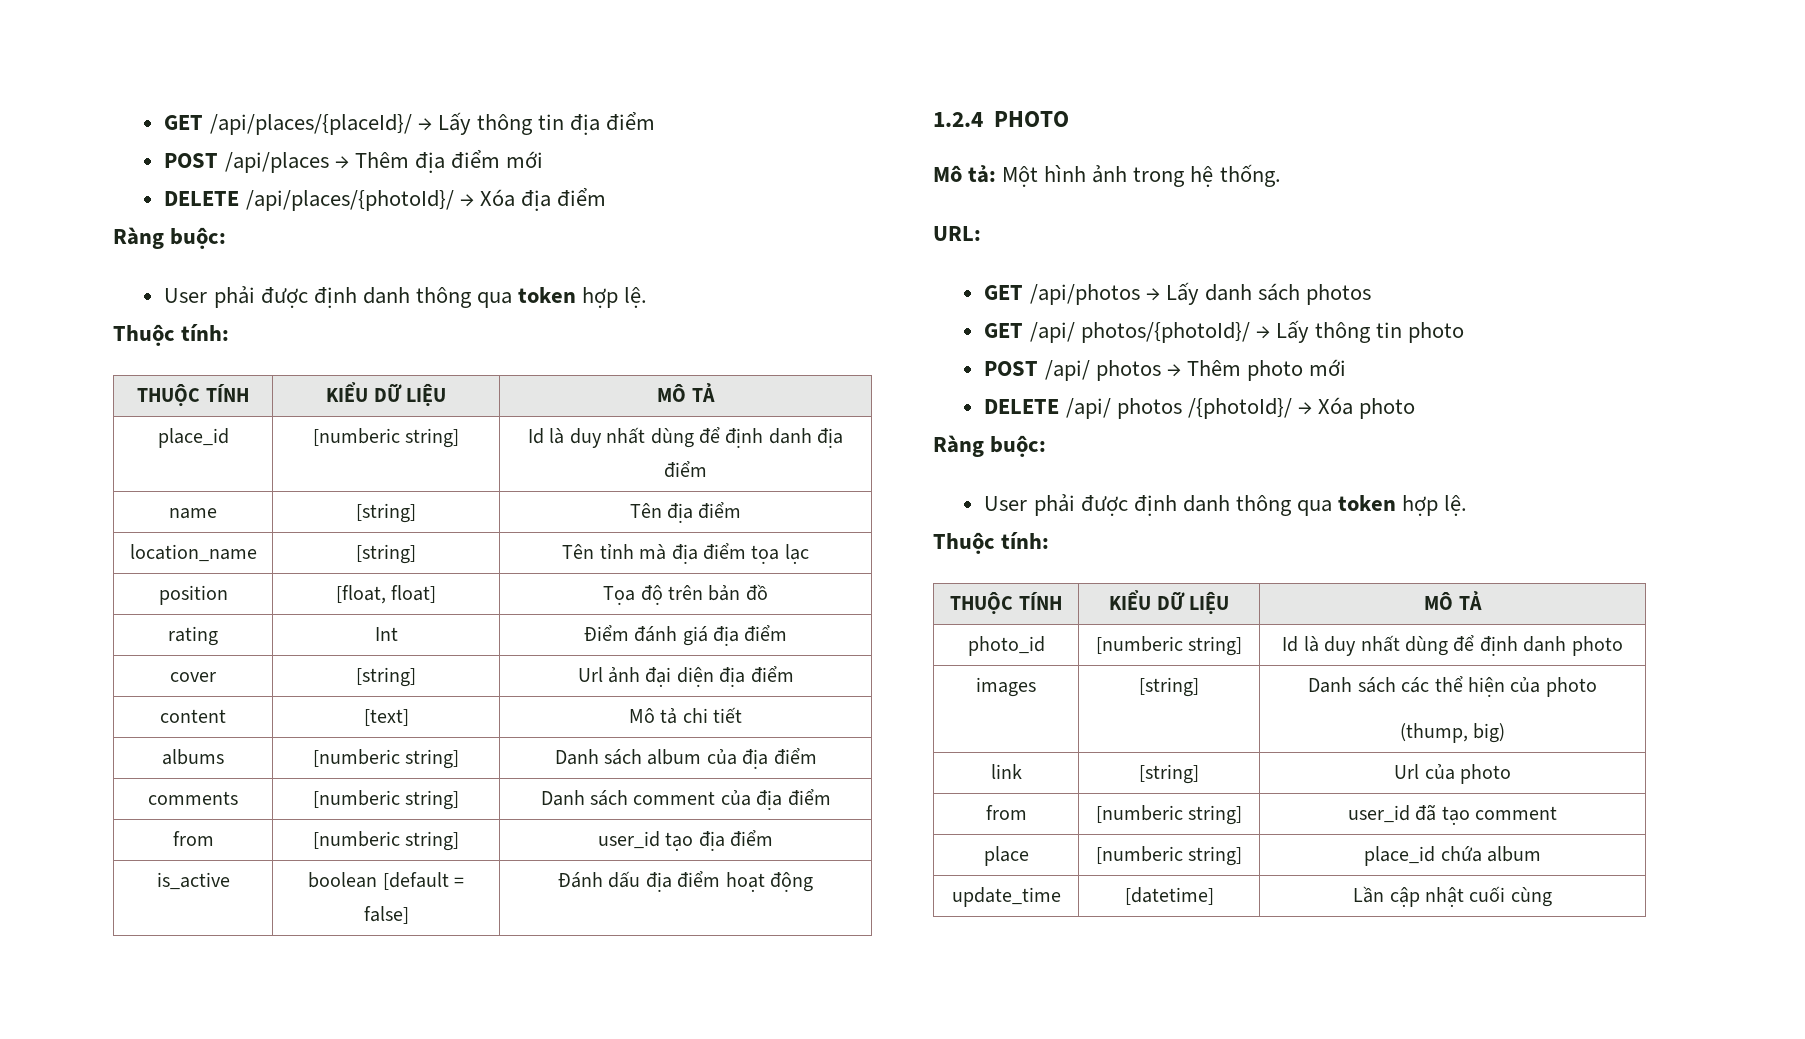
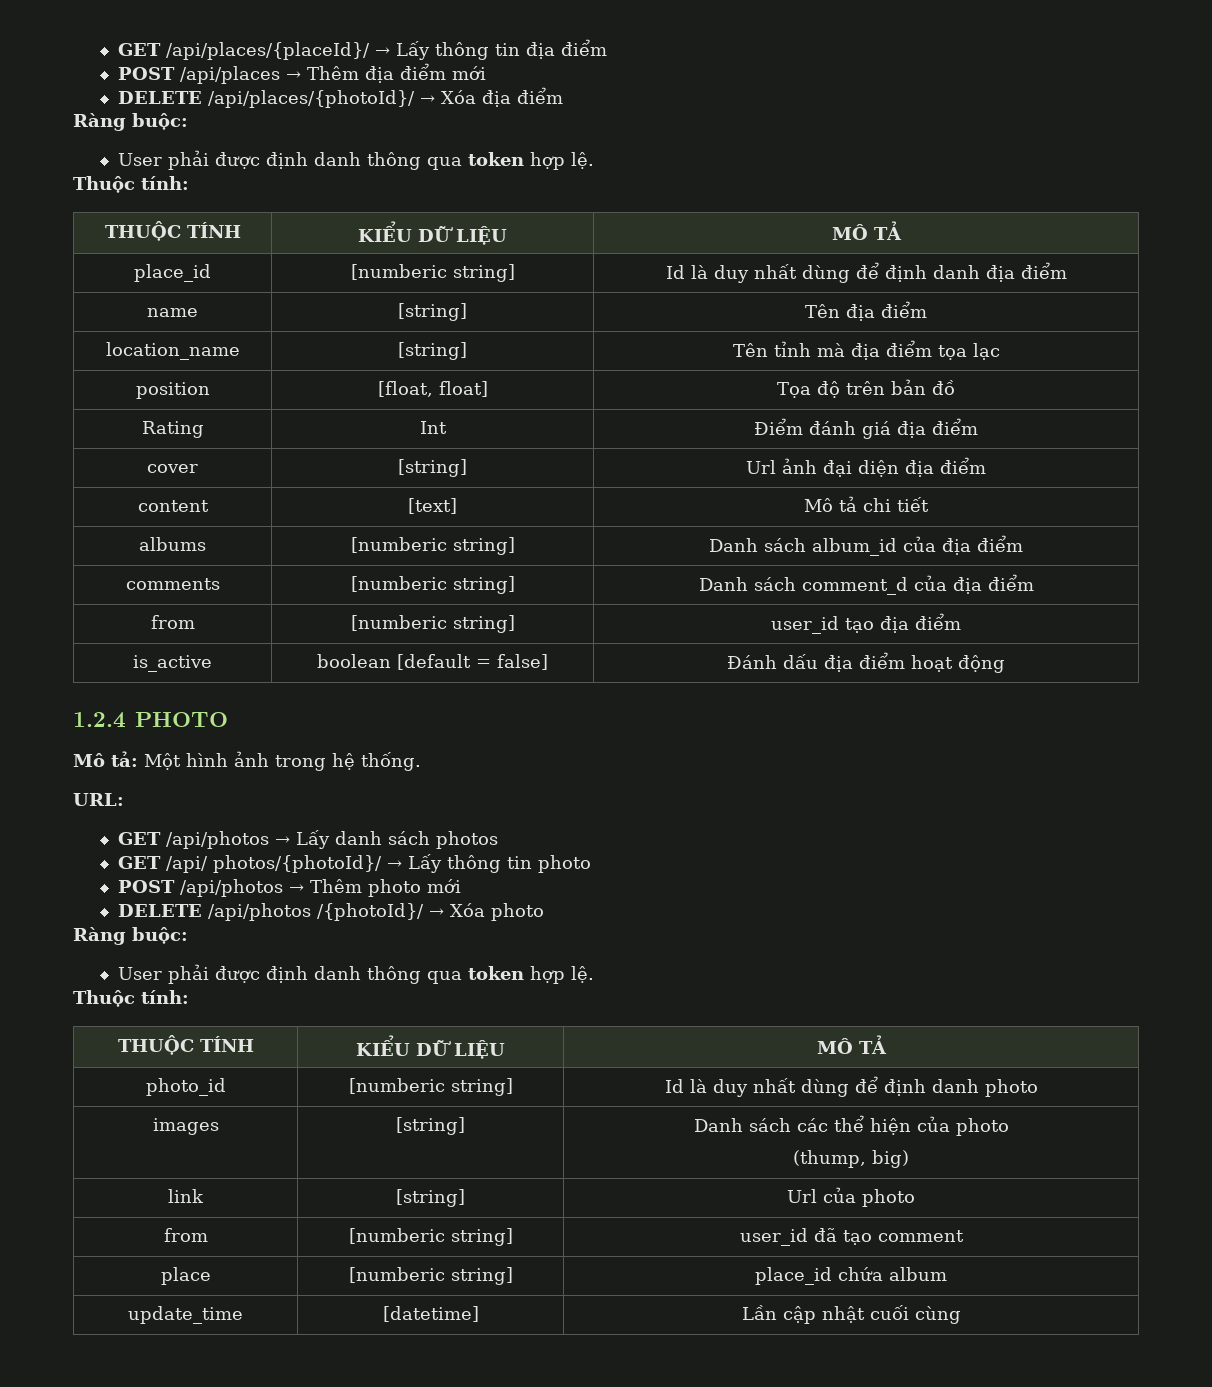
- rating | Int | Điểm đánh giá địa điểm
+ Rating | Int | Điểm đánh giá địa điểm
- albums | [numberic string] | Danh sách album của địa điểm
+ albums | [numberic string] | Danh sách album_id của địa điểm
- comments | [numberic string] | Danh sách comment của địa điểm
+ comments | [numberic string] | Danh sách comment_d của địa điểm
- POST /api/ photos → Thêm photo mới
+ POST /api/photos → Thêm photo mới
- DELETE /api/ photos /{photoId}/ → Xóa photo
+ DELETE /api/photos /{photoId}/ → Xóa photo

